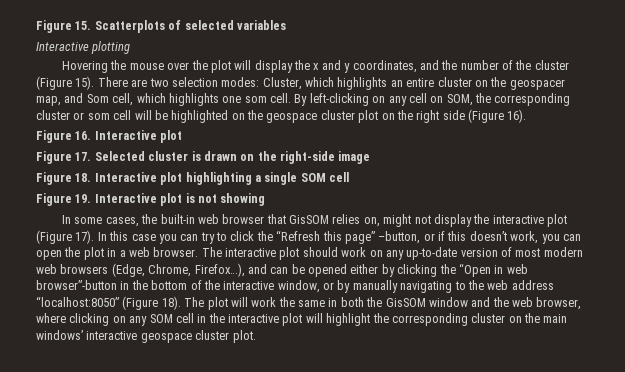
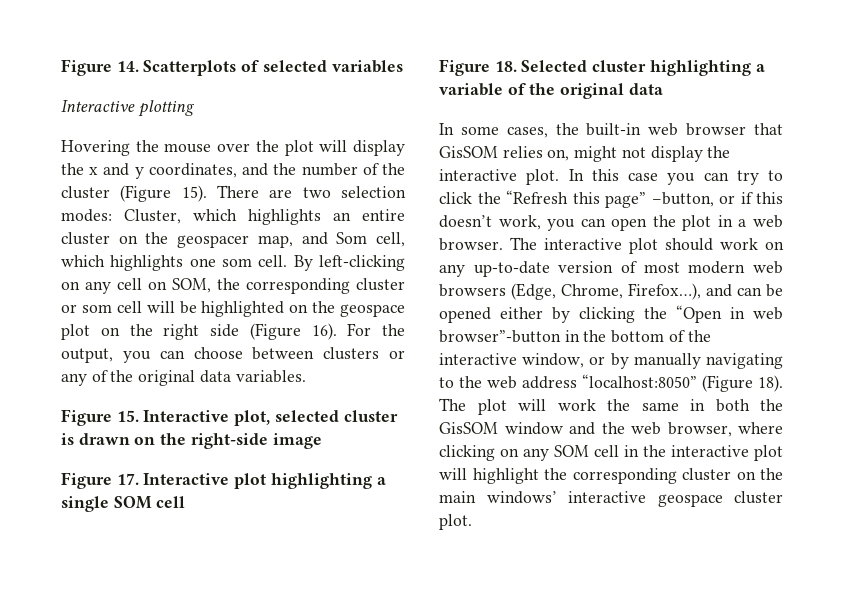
- Figure 15. Scatterplots of selected variables
+ Figure 14. Scatterplots of selected variables
- By left-clicking on any cell on SOM, the corresponding cluster or som cell will be highlighted on the geospace cluster plot on the right side (Figure 16).
- Figure 16. Interactive plot
- Figure 17. Selected cluster is drawn on the right-side image
+ By left-clicking on any cell on SOM, the corresponding cluster or som cell will be highlighted on the geospace plot on the right side (Figure 16). For the output, you can choose between clusters or any of the original data variables.
+ Figure 15. Interactive plot, selected cluster is drawn on the right-side image
- Figure 18. Interactive plot highlighting a single SOM cell
+ Figure 17. Interactive plot highlighting a single SOM cell
- Figure 19. Interactive plot is not showing
+ Figure 18. Selected cluster highlighting a variable of the original data
- In some cases, the built-in web browser that GisSOM relies on, might not display the interactive plot (Figure 17).
+ In some cases, the built-in web browser that GisSOM relies on, might not display the interactive plot.

